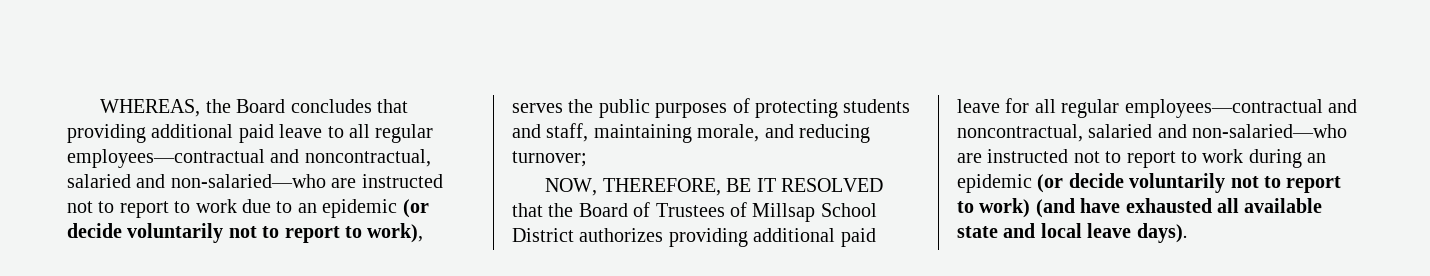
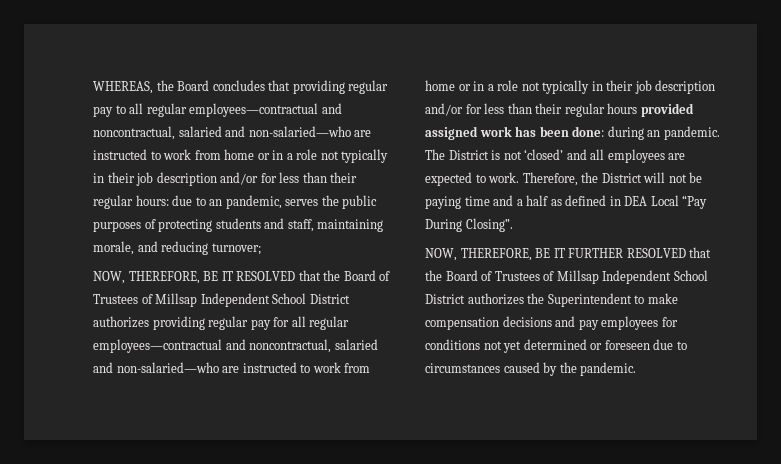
- WHEREAS, the Board concludes that providing additional paid leave to all regular employees—contractual and noncontractual, salaried and non-salaried—who are instructed not to report to work due to an epidemic (or decide voluntarily not to report to work), serves the public purposes of protecting students and staff, maintaining morale, and reducing turnover;
+ WHEREAS, the Board concludes that providing regular pay to all regular employees—contractual and noncontractual, salaried and non-salaried—who are instructed to work from home or in a role not typically in their job description and/or for less than their regular hours: due to an pandemic, serves the public purposes of protecting students and staff, maintaining morale, and reducing turnover;
- NOW, THEREFORE, BE IT RESOLVED that the Board of Trustees of Millsap School District authorizes providing additional paid leave for all regular employees—contractual and noncontractual, salaried and non-salaried—who are instructed not to report to work during an epidemic (or decide voluntarily not to report to work) (and have exhausted all available state and local leave days).
+ NOW, THEREFORE, BE IT RESOLVED that the Board of Trustees of Millsap Independent School District authorizes providing regular pay for all regular employees—contractual and noncontractual, salaried and non-salaried—who are instructed to work from home or in a role not typically in their job description and/or for less than their regular hours provided assigned work has been done: during an pandemic. The District is not ‘closed’ and all employees are expected to work. Therefore, the District will not be paying time and a half as defined in DEA Local “Pay During Closing”.
+ NOW, THEREFORE, BE IT FURTHER RESOLVED that the Board of Trustees of Millsap Independent School District authorizes the Superintendent to make compensation decisions and pay employees for conditions not yet determined or foreseen due to circumstances caused by the pandemic.

